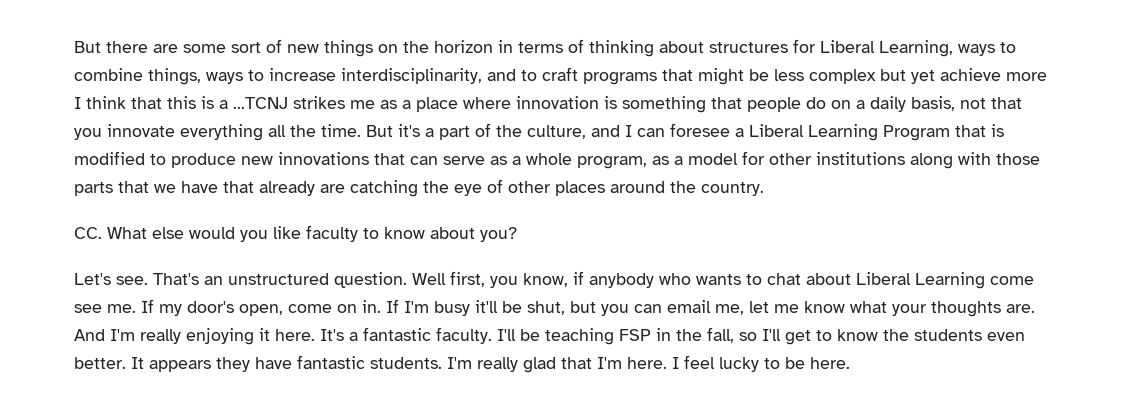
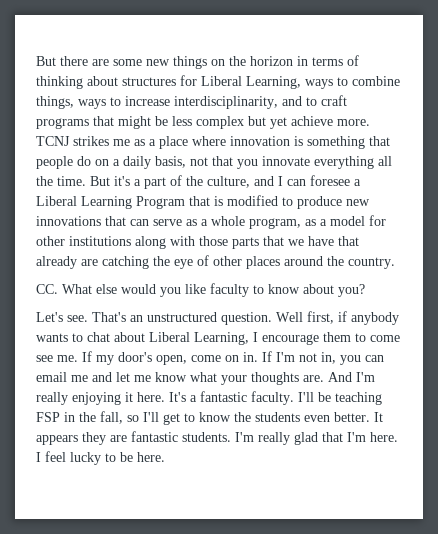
- But there are some sort of new things on the horizon in terms of thinking about structures for Liberal Learning, ways to combine things, ways to increase interdisciplinarity, and to craft programs that might be less complex but yet achieve more I think that this is a ...TCNJ strikes me as a place where innovation is something that people do on a daily basis, not that you innovate everything all the time.
+ But there are some new things on the horizon in terms of thinking about structures for Liberal Learning, ways to combine things, ways to increase interdisciplinarity, and to craft programs that might be less complex but yet achieve more. TCNJ strikes me as a place where innovation is something that people do on a daily basis, not that you innovate everything all the time.
- Well first, you know, if anybody who wants to chat about Liberal Learning come see me.
+ Well first, if anybody wants to chat about Liberal Learning, I encourage them to come see me.
- If I'm busy it'll be shut, but you can email me, let me know what your thoughts are.
+ If I'm not in, you can email me and let me know what your thoughts are.
- It appears they have fantastic students.
+ It appears they are fantastic students.

